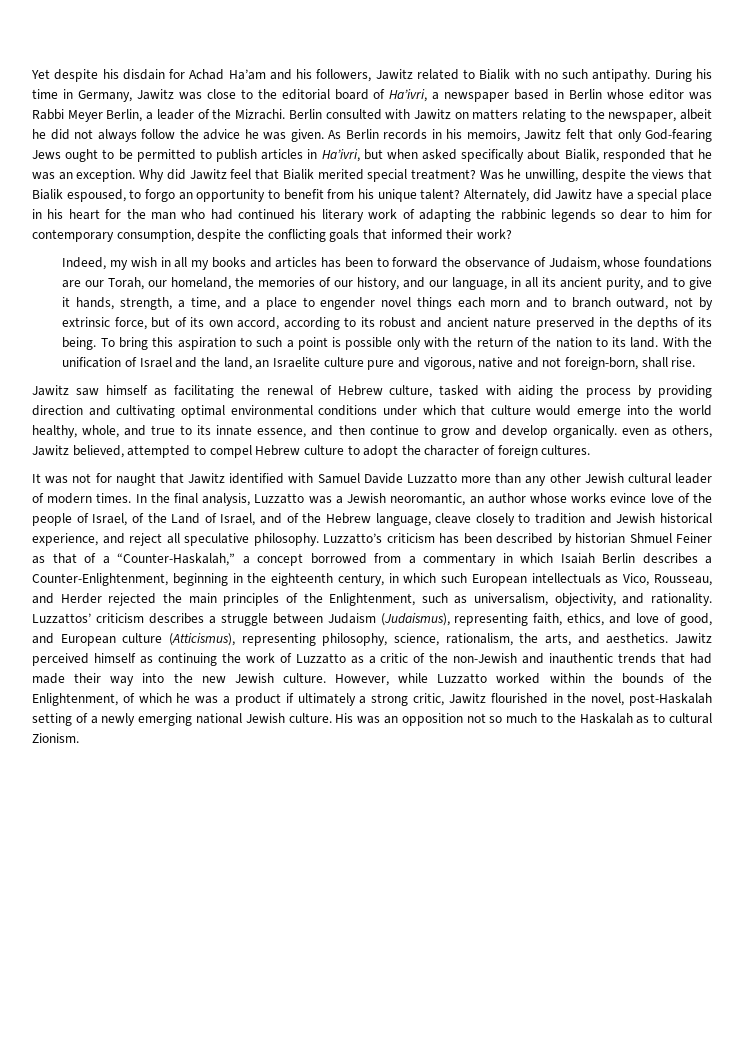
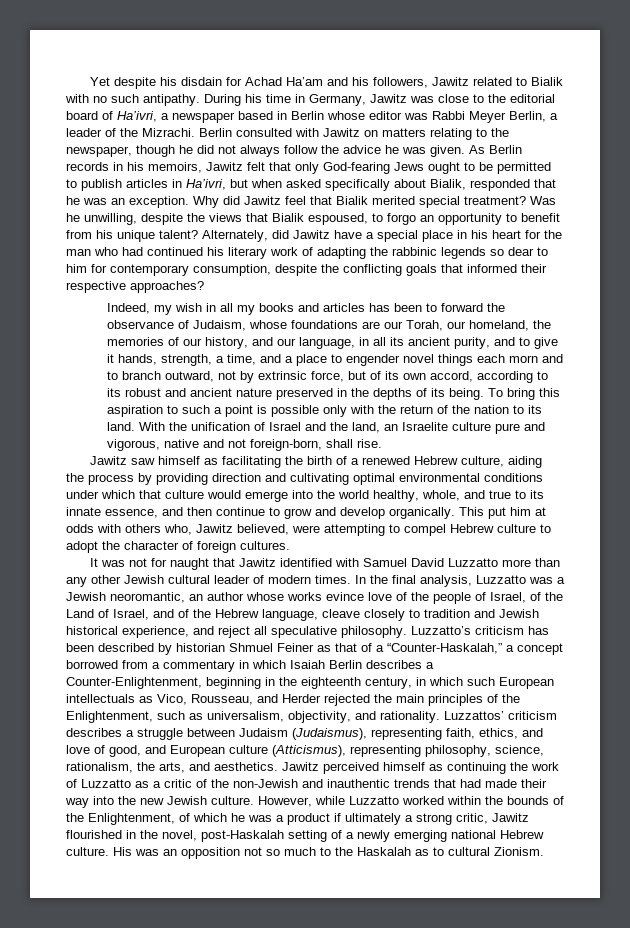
- Berlin consulted with Jawitz on matters relating to the newspaper, albeit he did not always follow the advice he was given.
+ Berlin consulted with Jawitz on matters relating to the newspaper, though he did not always follow the advice he was given.
- Alternately, did Jawitz have a special place in his heart for the man who had continued his literary work of adapting the rabbinic legends so dear to him for contemporary consumption, despite the conflicting goals that informed their work?
+ Alternately, did Jawitz have a special place in his heart for the man who had continued his literary work of adapting the rabbinic legends so dear to him for contemporary consumption, despite the conflicting goals that informed their respective approaches?
- Jawitz saw himself as facilitating the renewal of Hebrew culture, tasked with aiding the process by providing direction and cultivating optimal environmental conditions under which that culture would emerge into the world healthy, whole, and true to its innate essence, and then continue to grow and develop organically. even as others, Jawitz believed, attempted to compel Hebrew culture to adopt the character of foreign cultures.
+ Jawitz saw himself as facilitating the birth of a renewed Hebrew culture, aiding the process by providing direction and cultivating optimal environmental conditions under which that culture would emerge into the world healthy, whole, and true to its innate essence, and then continue to grow and develop organically. This put him at odds with others who, Jawitz believed, were attempting to compel Hebrew culture to adopt the character of foreign cultures.
- It was not for naught that Jawitz identified with Samuel Davide Luzzatto more than any other Jewish cultural leader of modern times.
+ It was not for naught that Jawitz identified with Samuel David Luzzatto more than any other Jewish cultural leader of modern times.
- However, while Luzzatto worked within the bounds of the Enlightenment, of which he was a product if ultimately a strong critic, Jawitz flourished in the novel, post-Haskalah setting of a newly emerging national Jewish culture.
+ However, while Luzzatto worked within the bounds of the Enlightenment, of which he was a product if ultimately a strong critic, Jawitz flourished in the novel, post-Haskalah setting of a newly emerging national Hebrew culture.

